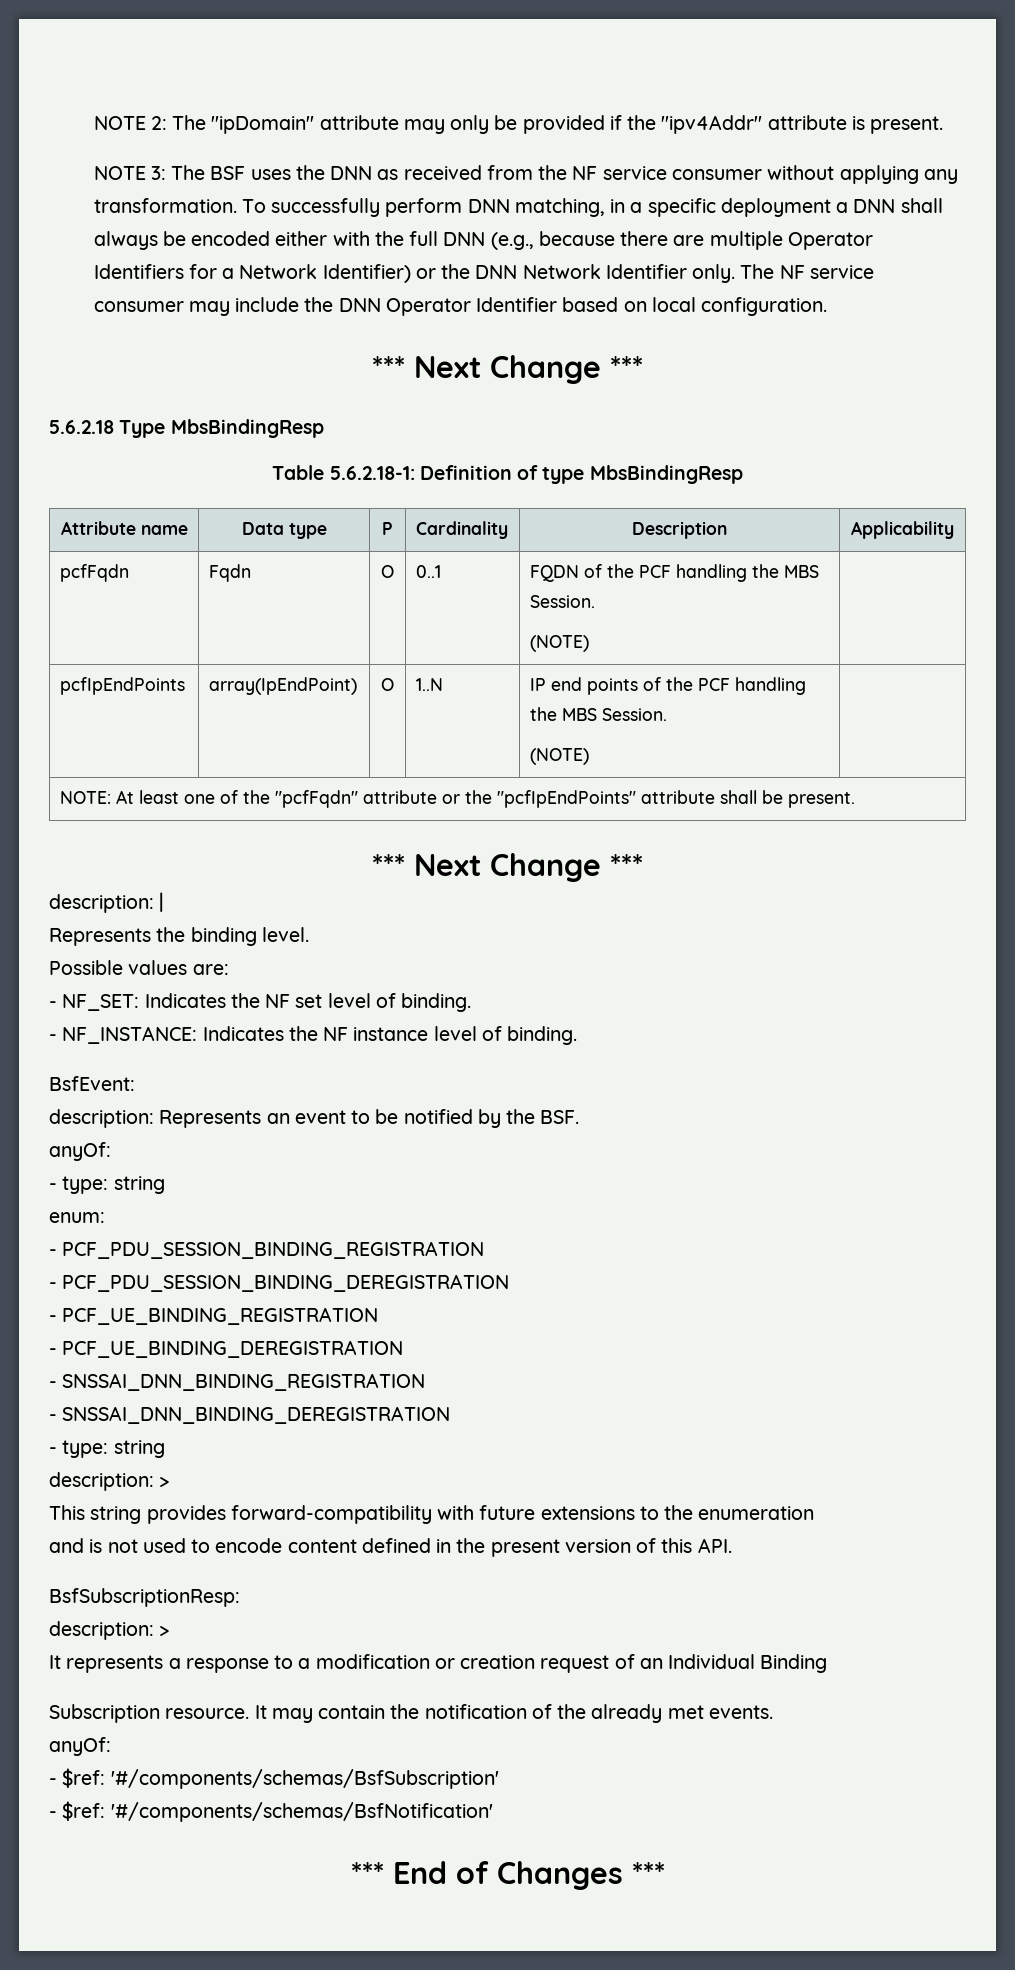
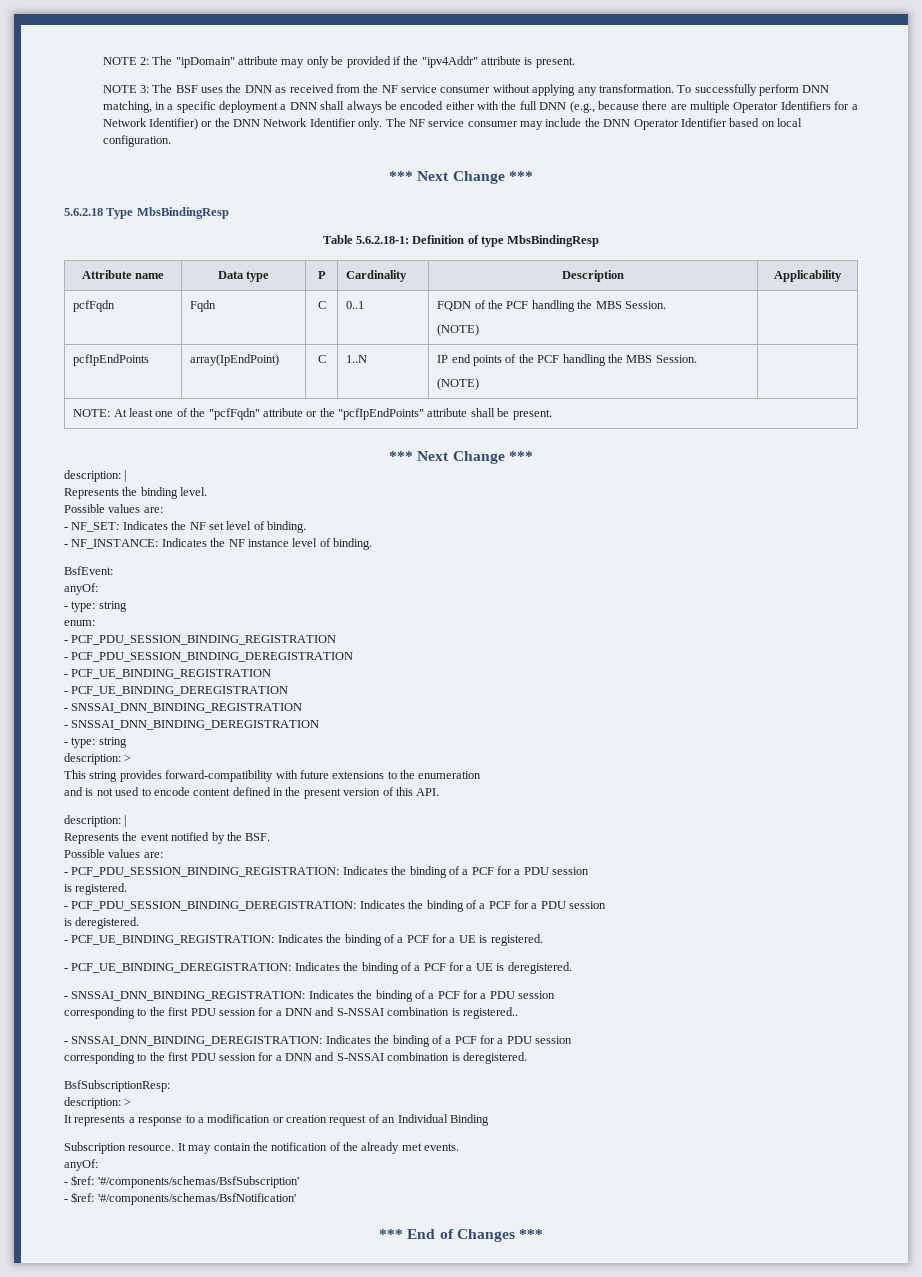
- pcfFqdn | Fqdn | O | 0..1 | FQDN of the PCF handling the MBS Session.
+ pcfFqdn | Fqdn | C | 0..1 | FQDN of the PCF handling the MBS Session.
- pcfIpEndPoints | array(IpEndPoint) | O | 1..N | IP end points of the PCF handling the MBS Session.
+ pcfIpEndPoints | array(IpEndPoint) | C | 1..N | IP end points of the PCF handling the MBS Session.
- description: Represents an event to be notified by the BSF.
  and is not used to encode content defined in the present version of this API.
+ description: |
+ Represents the event notified by the BSF.
+ Possible values are:
+ - PCF_PDU_SESSION_BINDING_REGISTRATION: Indicates the binding of a PCF for a PDU session
+ is registered.
+ - PCF_PDU_SESSION_BINDING_DEREGISTRATION: Indicates the binding of a PCF for a PDU session
+ is deregistered.
+ - PCF_UE_BINDING_REGISTRATION: Indicates the binding of a PCF for a UE is registered.
+ - PCF_UE_BINDING_DEREGISTRATION: Indicates the binding of a PCF for a UE is deregistered.
+ - SNSSAI_DNN_BINDING_REGISTRATION: Indicates the binding of a PCF for a PDU session
+ corresponding to the first PDU session for a DNN and S-NSSAI combination is registered..
+ - SNSSAI_DNN_BINDING_DEREGISTRATION: Indicates the binding of a PCF for a PDU session
+ corresponding to the first PDU session for a DNN and S-NSSAI combination is deregistered.

